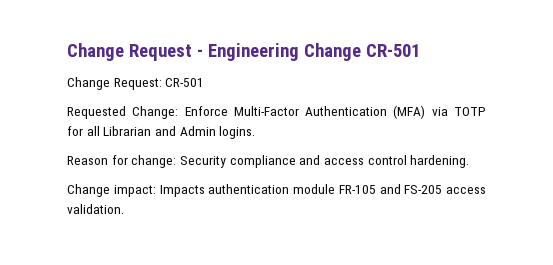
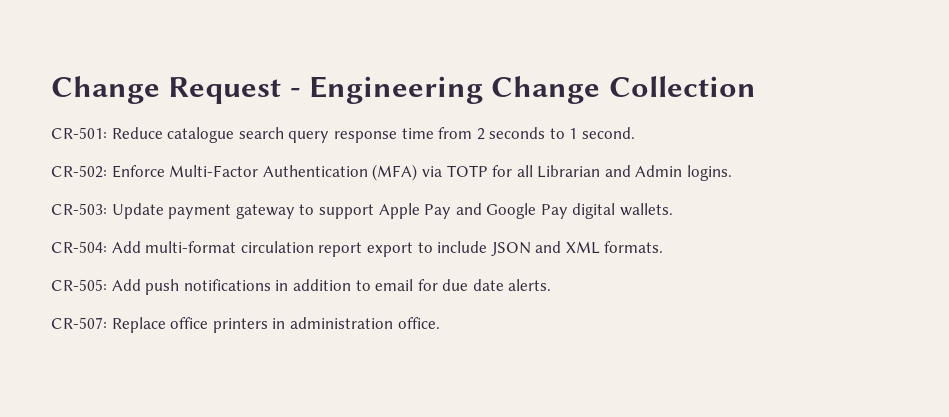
- Change Request - Engineering Change CR-501
- Change Request: CR-501
- Requested Change: Enforce Multi-Factor Authentication (MFA) via TOTP for all Librarian and Admin logins.
+ Change Request - Engineering Change Collection
+ CR-501: Reduce catalogue search query response time from 2 seconds to 1 second.
+ CR-502: Enforce Multi-Factor Authentication (MFA) via TOTP for all Librarian and Admin logins.
- Reason for change: Security compliance and access control hardening.
- Change impact: Impacts authentication module FR-105 and FS-205 access validation.
+ CR-503: Update payment gateway to support Apple Pay and Google Pay digital wallets.
+ CR-504: Add multi-format circulation report export to include JSON and XML formats.
+ CR-505: Add push notifications in addition to email for due date alerts.
+ CR-507: Replace office printers in administration office.

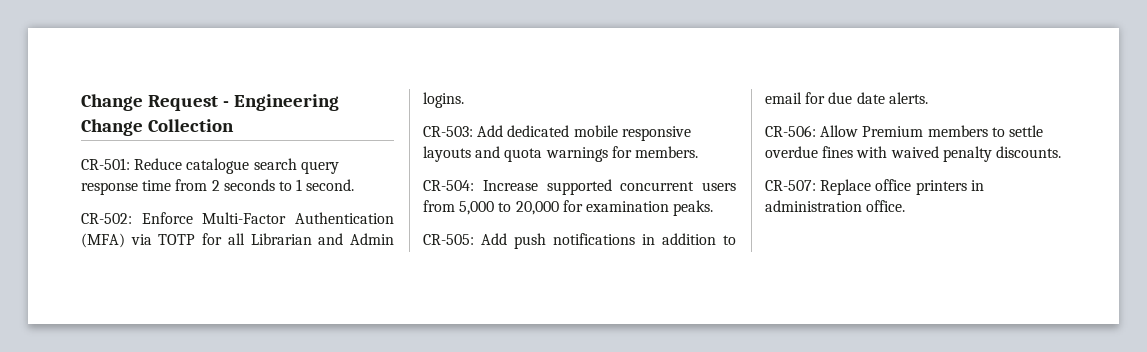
- CR-503: Update payment gateway to support Apple Pay and Google Pay digital wallets.
- CR-504: Add multi-format circulation report export to include JSON and XML formats.
+ CR-503: Add dedicated mobile responsive layouts and quota warnings for members.
+ CR-504: Increase supported concurrent users from 5,000 to 20,000 for examination peaks.
+ CR-506: Allow Premium members to settle overdue fines with waived penalty discounts.

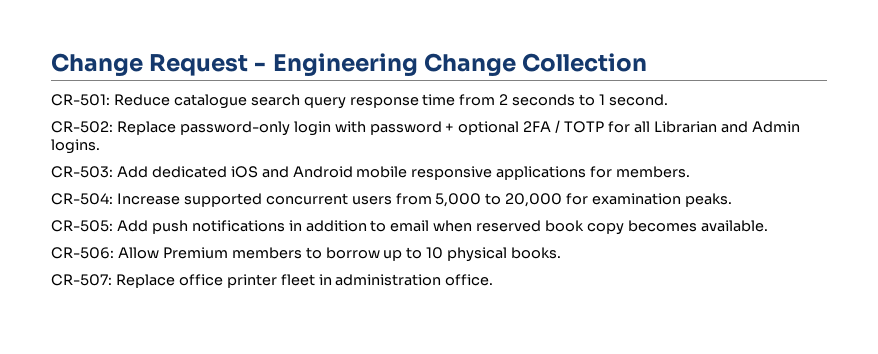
- CR-502: Enforce Multi-Factor Authentication (MFA) via TOTP for all Librarian and Admin logins.
+ CR-502: Replace password-only login with password + optional 2FA / TOTP for all Librarian and Admin logins.
- CR-503: Add dedicated mobile responsive layouts and quota warnings for members.
+ CR-503: Add dedicated iOS and Android mobile responsive applications for members.
- CR-505: Add push notifications in addition to email for due date alerts.
+ CR-505: Add push notifications in addition to email when reserved book copy becomes available.
- CR-506: Allow Premium members to settle overdue fines with waived penalty discounts.
+ CR-506: Allow Premium members to borrow up to 10 physical books.
- CR-507: Replace office printers in administration office.
+ CR-507: Replace office printer fleet in administration office.

